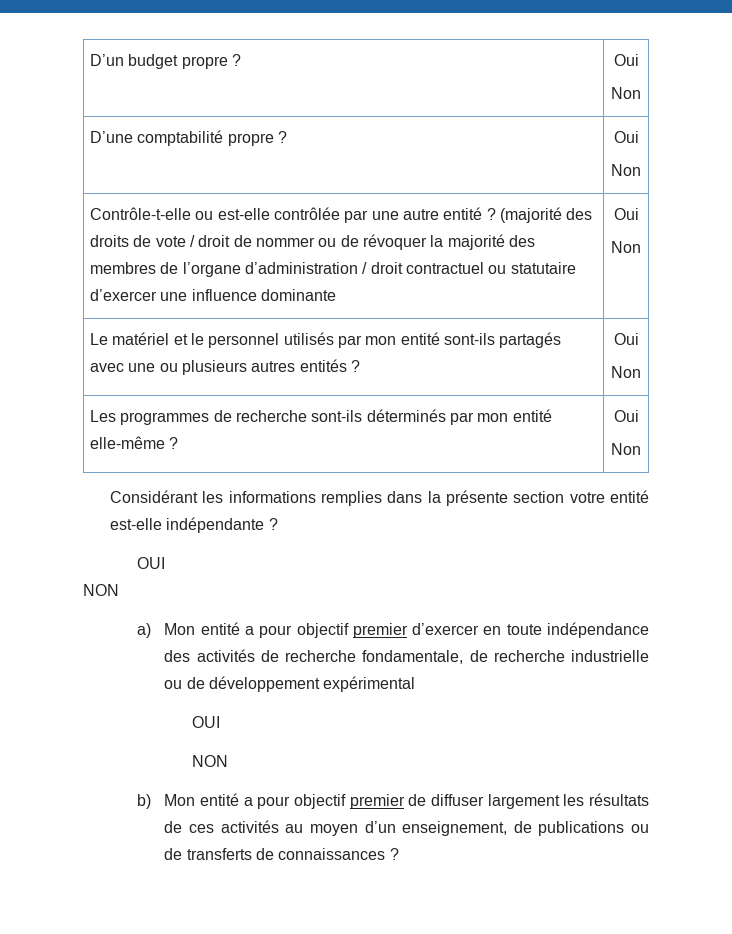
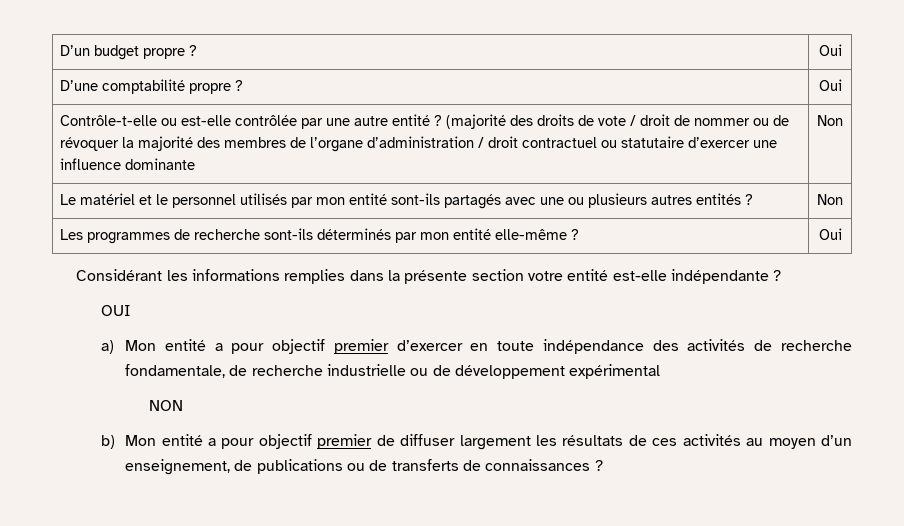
  D’un budget propre ? | Oui
- Non
  D’une comptabilité propre ? | Oui
- Non
- Contrôle-t-elle ou est-elle contrôlée par une autre entité ? (majorité des droits de vote / droit de nommer ou de révoquer la majorité des membres de l’organe d’administration / droit contractuel ou statutaire d’exercer une influence dominante | Oui
- Non
+ Contrôle-t-elle ou est-elle contrôlée par une autre entité ? (majorité des droits de vote / droit de nommer ou de révoquer la majorité des membres de l’organe d’administration / droit contractuel ou statutaire d’exercer une influence dominante | Non
- Le matériel et le personnel utilisés par mon entité sont-ils partagés avec une ou plusieurs autres entités ? | Oui
- Non
+ Le matériel et le personnel utilisés par mon entité sont-ils partagés avec une ou plusieurs autres entités ? | Non
  Les programmes de recherche sont-ils déterminés par mon entité elle-même ? | Oui
- Non
  Considérant les informations remplies dans la présente section votre entité est-elle indépendante ?
  OUI
- NON
  a) Mon entité a pour objectif premier d’exercer en toute indépendance des activités de recherche fondamentale, de recherche industrielle ou de développement expérimental
- OUI

